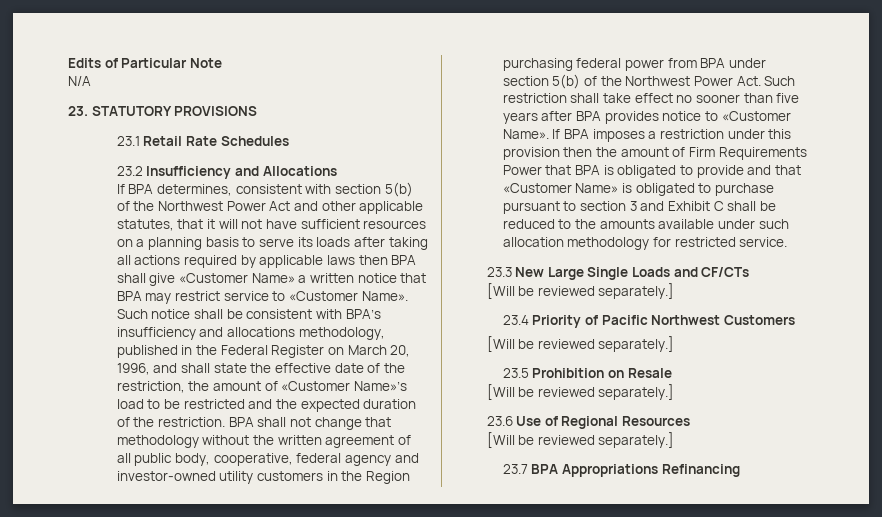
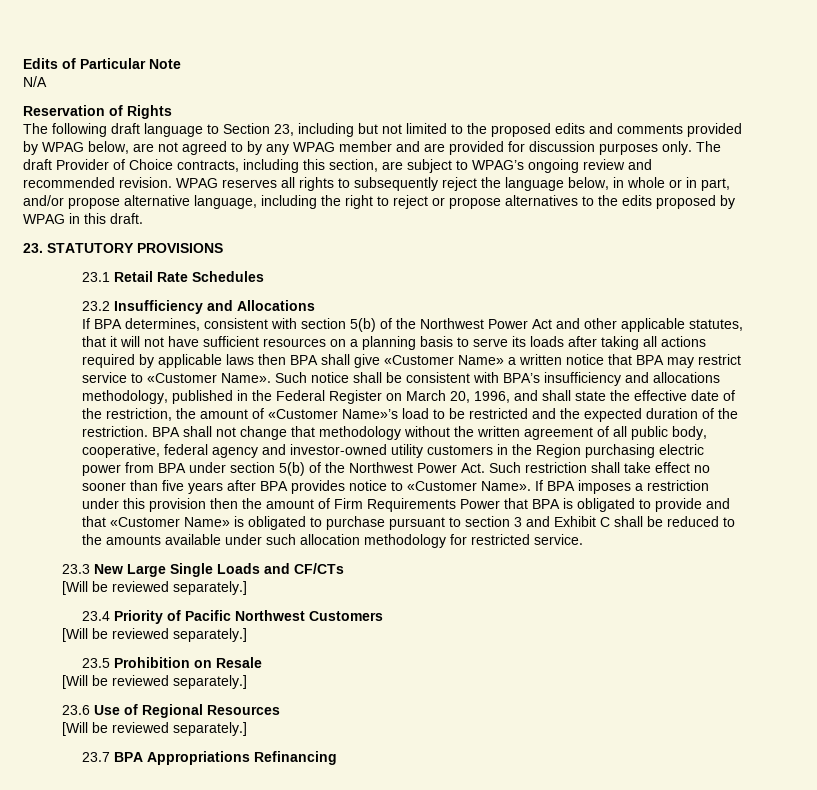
+ Reservation of Rights
+ The following draft language to Section 23, including but not limited to the proposed edits and comments provided by WPAG below, are not agreed to by any WPAG member and are provided for discussion purposes only. The draft Provider of Choice contracts, including this section, are subject to WPAG’s ongoing review and recommended revision. WPAG reserves all rights to subsequently reject the language below, in whole or in part, and/or propose alternative language, including the right to reject or propose alternatives to the edits proposed by WPAG in this draft.
- BPA shall not change that methodology without the written agreement of all public body, cooperative, federal agency and investor-owned utility customers in the Region purchasing federal power from BPA under section 5(b) of the Northwest Power Act. Such restriction shall take effect no sooner than five years after BPA provides notice to «Customer Name».
+ BPA shall not change that methodology without the written agreement of all public body, cooperative, federal agency and investor-owned utility customers in the Region purchasing electric power from BPA under section 5(b) of the Northwest Power Act. Such restriction shall take effect no sooner than five years after BPA provides notice to «Customer Name».

